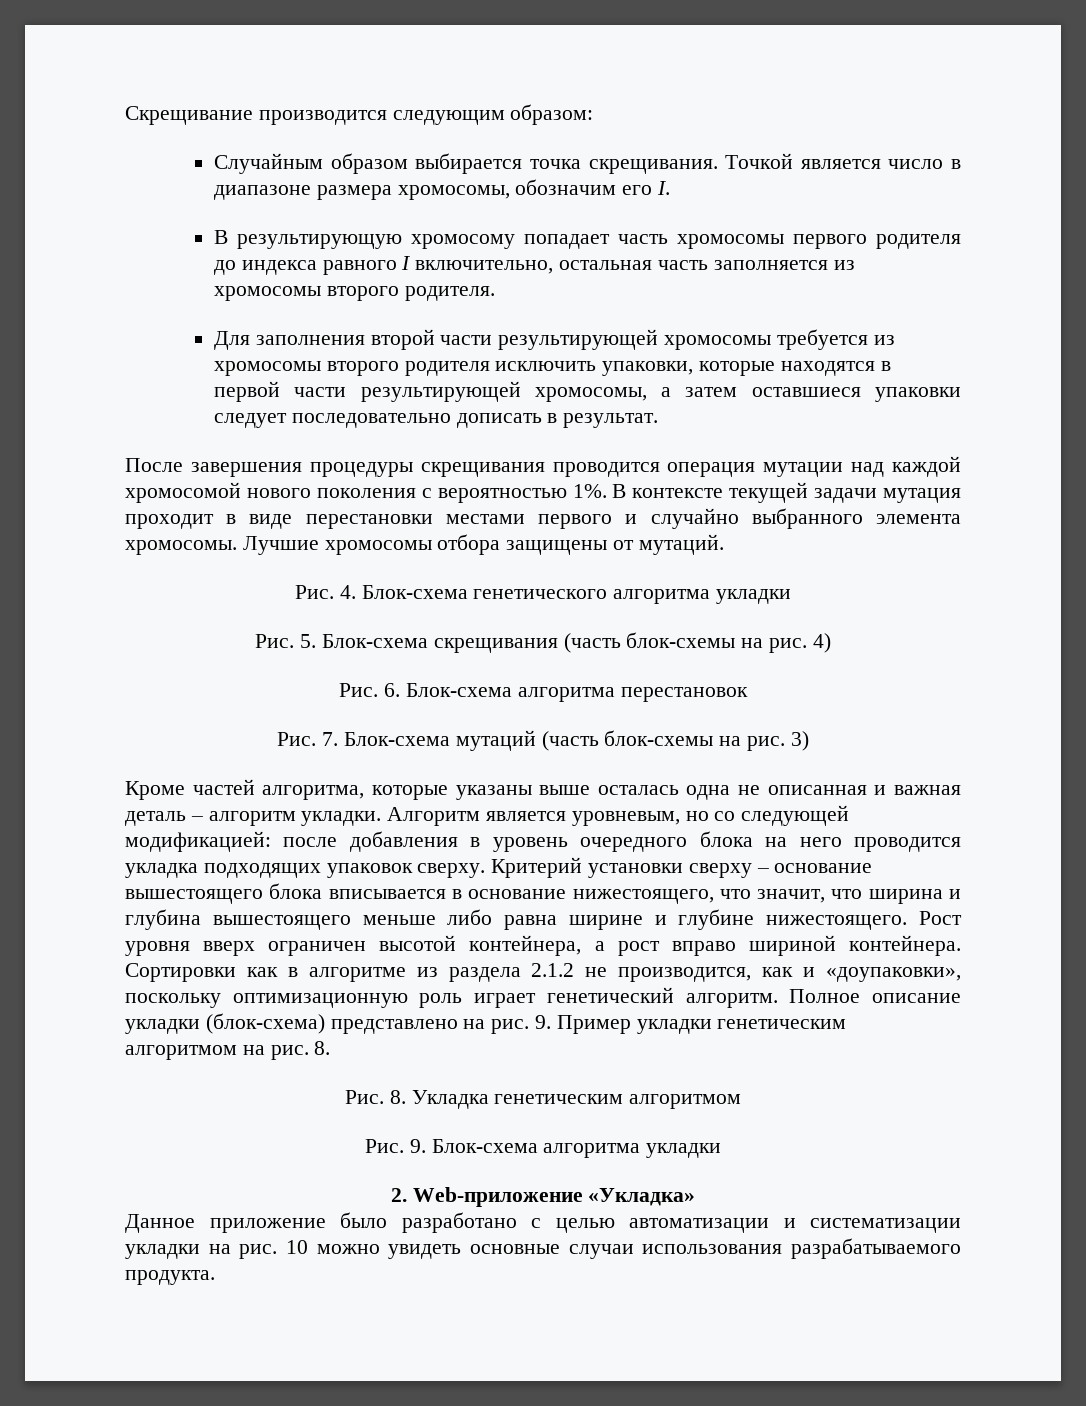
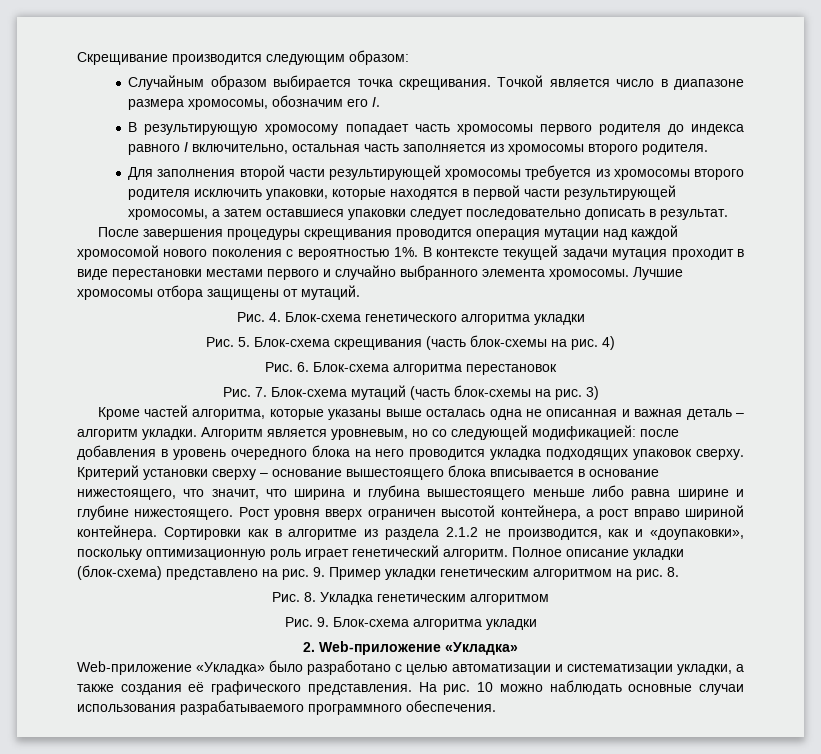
- Данное приложение было разработано с целью автоматизации и систематизации укладки на рис.
+ Web-приложение «Укладка» было разработано с целью автоматизации и систематизации укладки, а также создания её графического представления. На рис.
- 10 можно увидеть основные случаи использования разрабатываемого продукта.
+ 10 можно наблюдать основные случаи использования разрабатываемого программного обеспечения.

